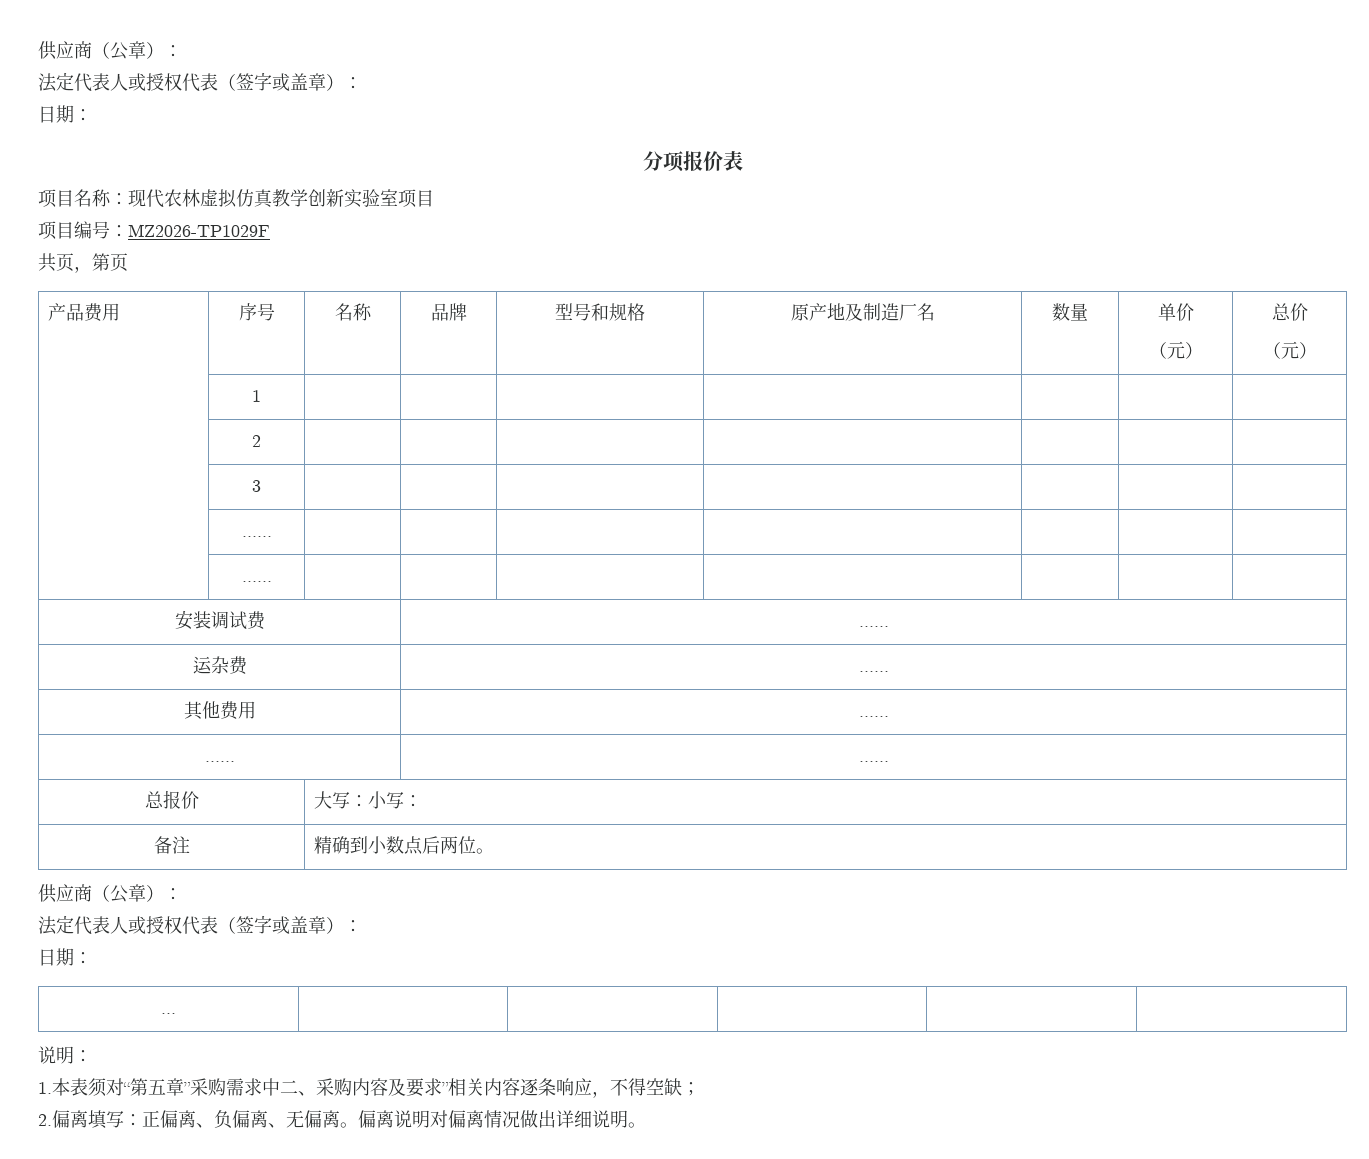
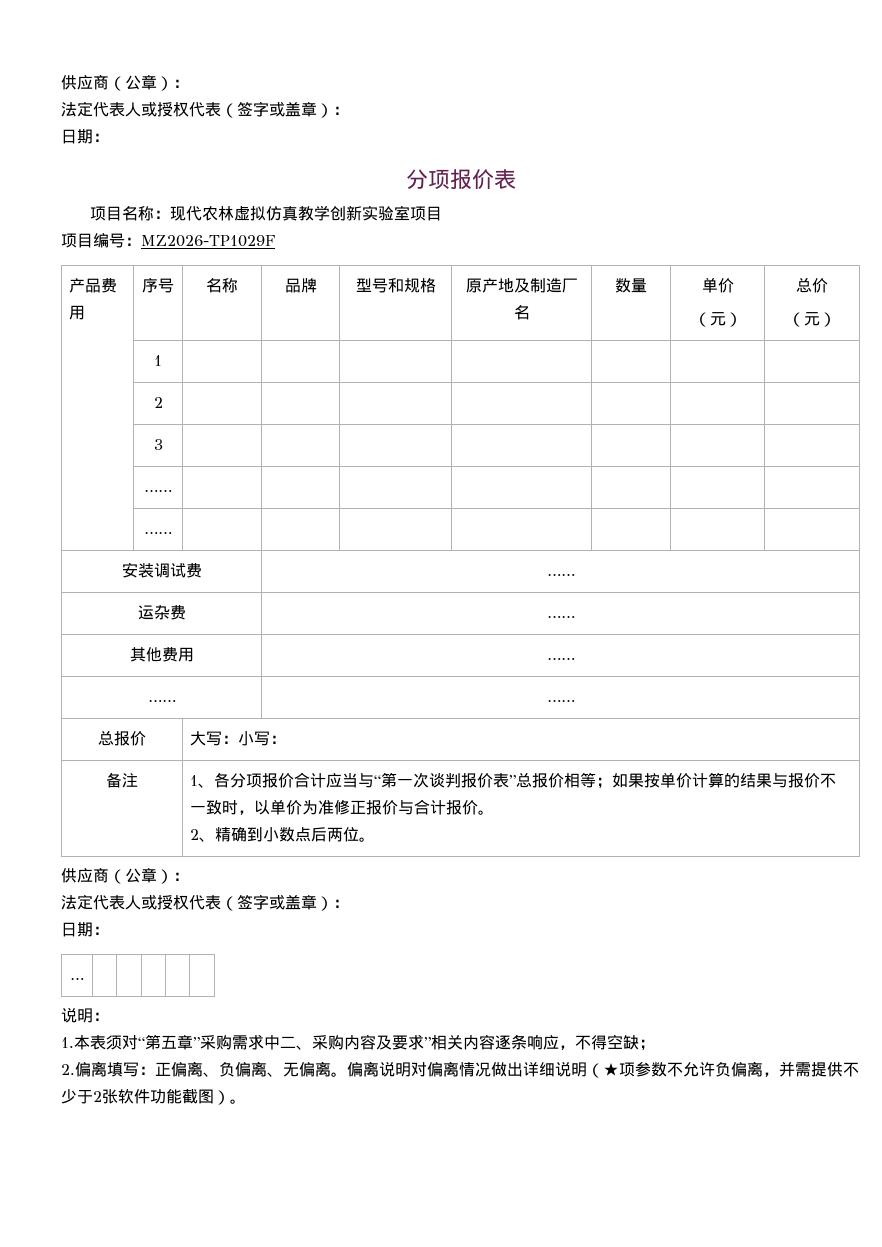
- 共页，第页
- 备注 | 精确到小数点后两位。
+ 备注 | 1、各分项报价合计应当与“第一次谈判报价表”总报价相等；如果按单价计算的结果与报价不一致时，以单价为准修正报价与合计报价。
+ 2、精确到小数点后两位。
- 偏离说明对偏离情况做出详细说明。
+ 偏离说明对偏离情况做出详细说明（★项参数不允许负偏离，并需提供不少于2张软件功能截图）。

